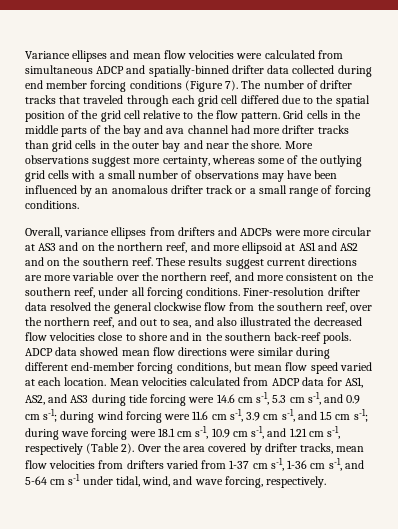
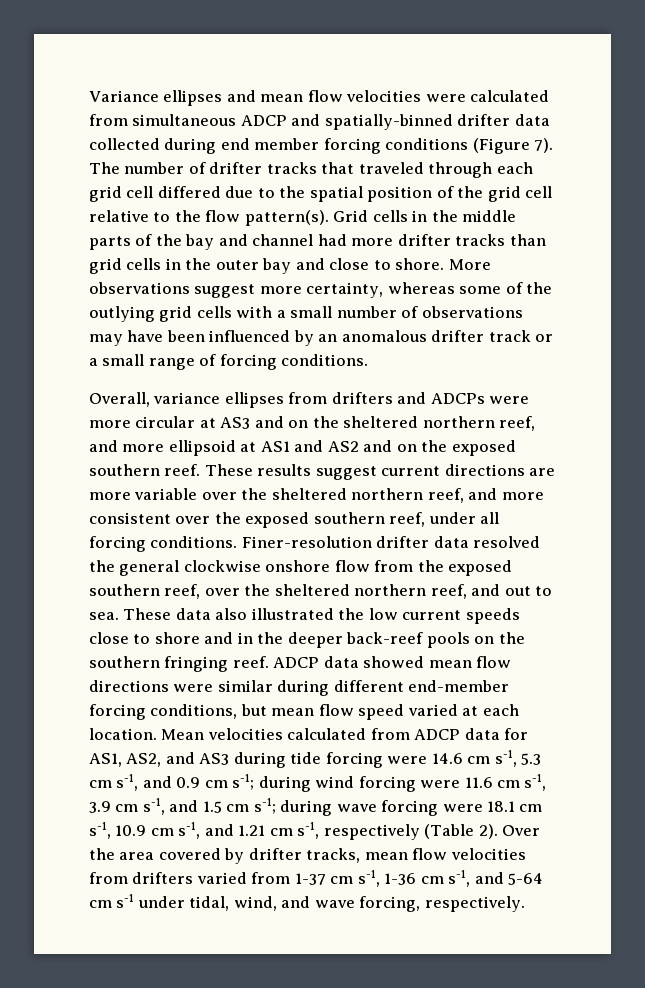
- The number of drifter tracks that traveled through each grid cell differed due to the spatial position of the grid cell relative to the flow pattern.
+ The number of drifter tracks that traveled through each grid cell differed due to the spatial position of the grid cell relative to the flow pattern(s).
- Grid cells in the middle parts of the bay and ava channel had more drifter tracks than grid cells in the outer bay and near the shore.
+ Grid cells in the middle parts of the bay and channel had more drifter tracks than grid cells in the outer bay and close to shore.
- Overall, variance ellipses from drifters and ADCPs were more circular at AS3 and on the northern reef, and more ellipsoid at AS1 and AS2 and on the southern reef.
+ Overall, variance ellipses from drifters and ADCPs were more circular at AS3 and on the sheltered northern reef, and more ellipsoid at AS1 and AS2 and on the exposed southern reef.
- These results suggest current directions are more variable over the northern reef, and more consistent on the southern reef, under all forcing conditions.
+ These results suggest current directions are more variable over the sheltered northern reef, and more consistent over the exposed southern reef, under all forcing conditions.
- Finer-resolution drifter data resolved the general clockwise flow from the southern reef, over the northern reef, and out to sea, and also illustrated the decreased flow velocities close to shore and in the southern back-reef pools.
+ Finer-resolution drifter data resolved the general clockwise onshore flow from the exposed southern reef, over the sheltered northern reef, and out to sea. These data also illustrated the low current speeds close to shore and in the deeper back-reef pools on the southern fringing reef.

